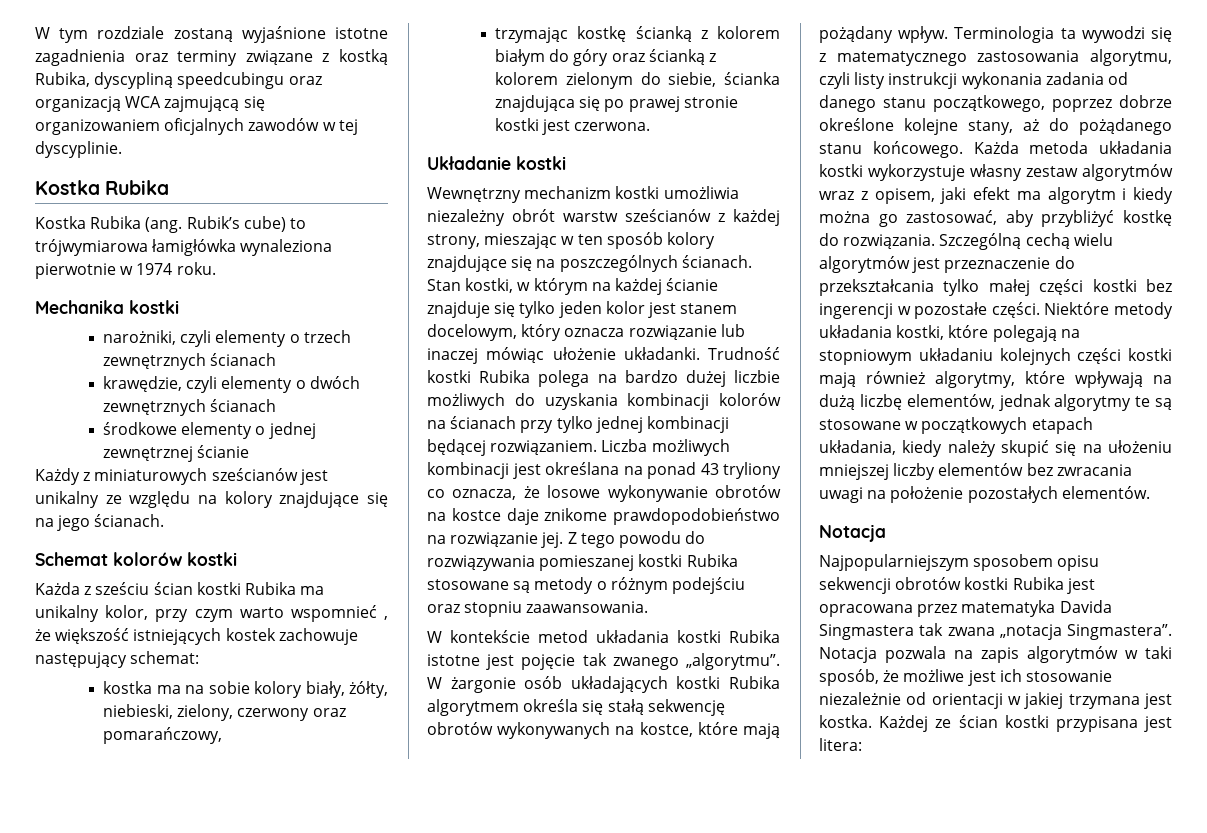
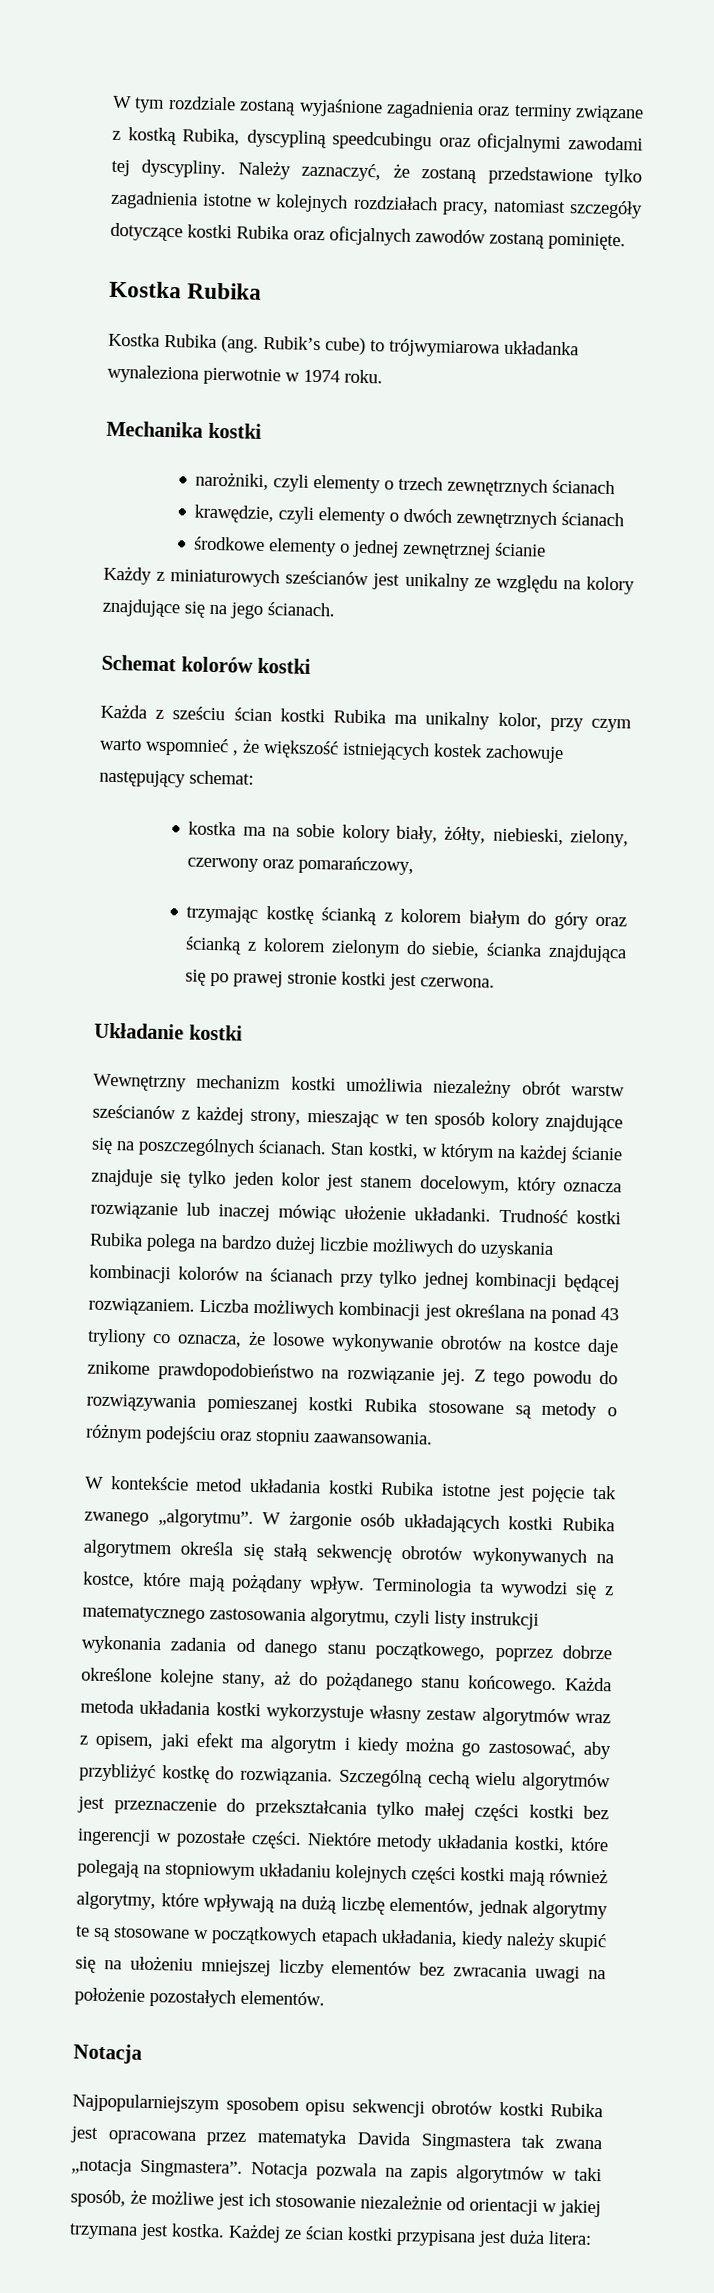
- W tym rozdziale zostaną wyjaśnione istotne zagadnienia oraz terminy związane z kostką Rubika, dyscypliną speedcubingu oraz organizacją WCA zajmującą się organizowaniem oficjalnych zawodów w tej dyscyplinie.
+ W tym rozdziale zostaną wyjaśnione zagadnienia oraz terminy związane z kostką Rubika, dyscypliną speedcubingu oraz oficjalnymi zawodami tej dyscypliny. Należy zaznaczyć, że zostaną przedstawione tylko zagadnienia istotne w kolejnych rozdziałach pracy, natomiast szczegóły dotyczące kostki Rubika oraz oficjalnych zawodów zostaną pominięte.
- Rubik’s cube) to trójwymiarowa łamigłówka wynaleziona pierwotnie w 1974 roku.
+ Rubik’s cube) to trójwymiarowa układanka wynaleziona pierwotnie w 1974 roku.
- Każdej ze ścian kostki przypisana jest litera:
+ Każdej ze ścian kostki przypisana jest duża litera:

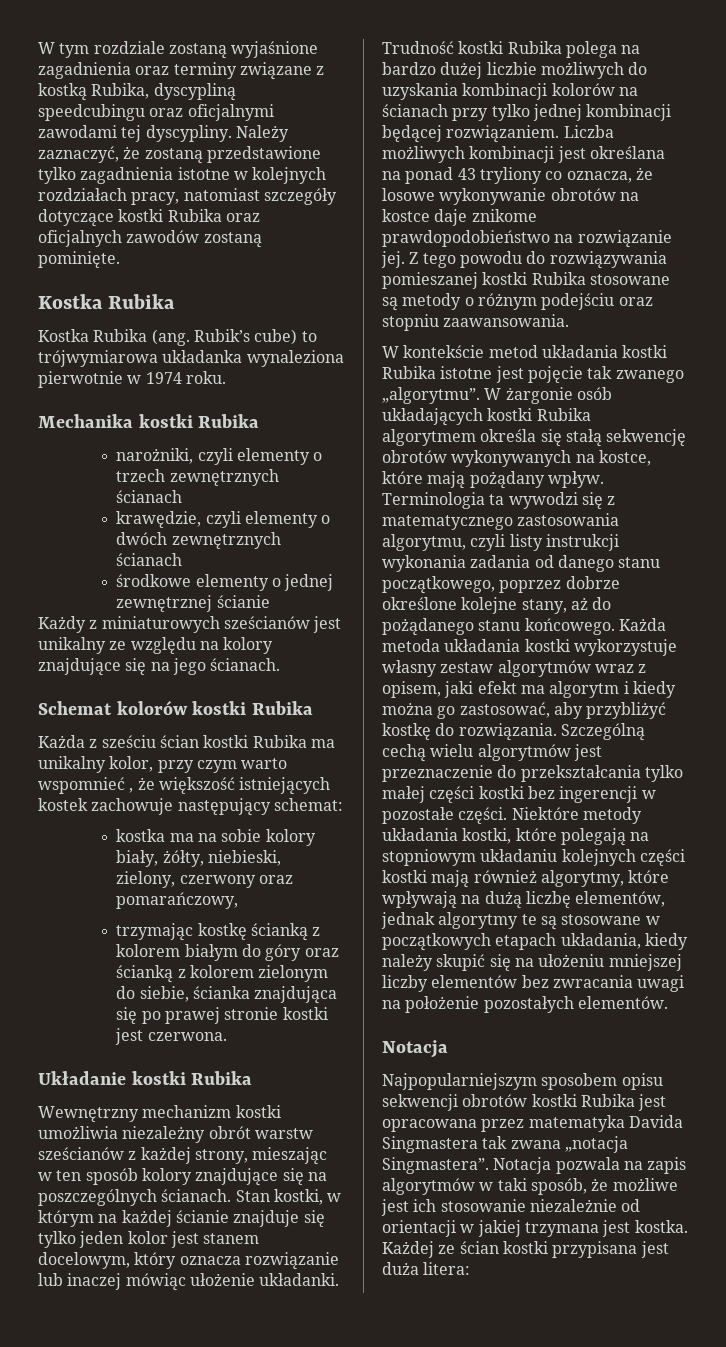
- Mechanika kostki
+ Mechanika kostki Rubika
- Schemat kolorów kostki
+ Schemat kolorów kostki Rubika
- Układanie kostki
+ Układanie kostki Rubika

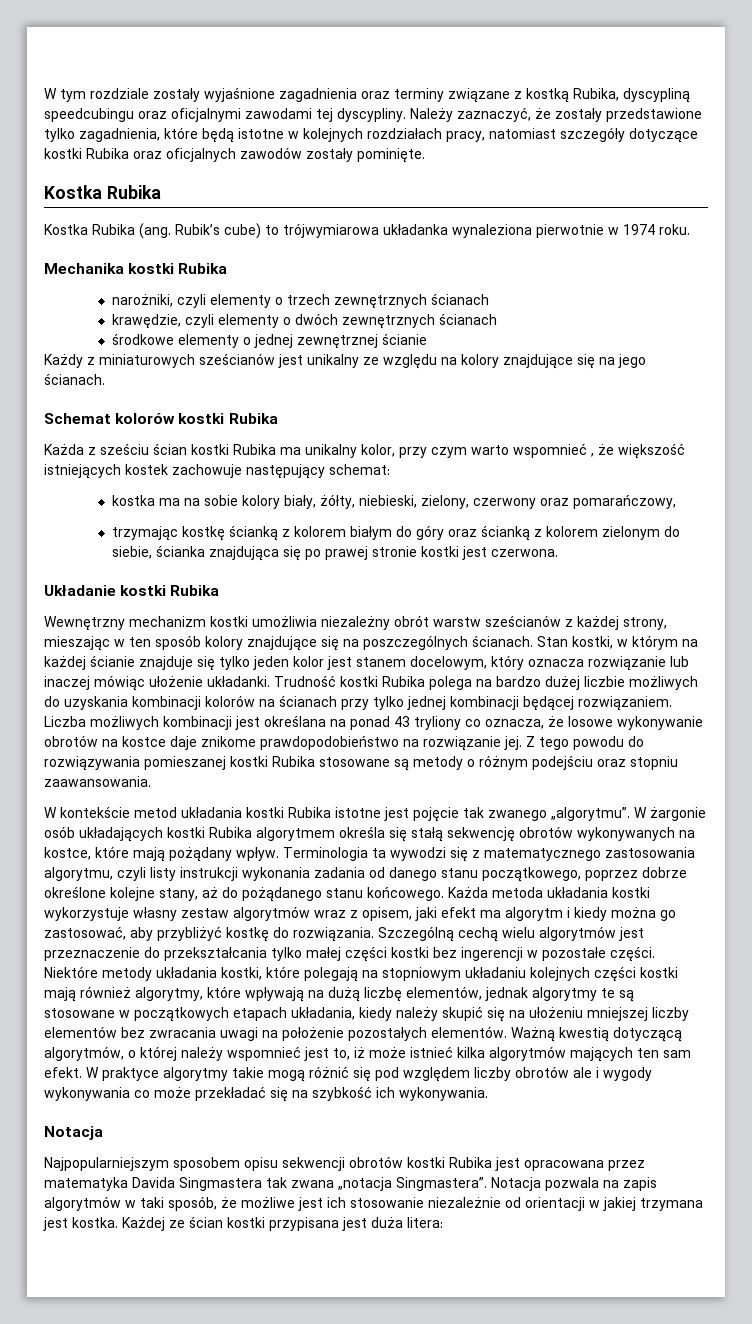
- W tym rozdziale zostaną wyjaśnione zagadnienia oraz terminy związane z kostką Rubika, dyscypliną speedcubingu oraz oficjalnymi zawodami tej dyscypliny.
+ W tym rozdziale zostały wyjaśnione zagadnienia oraz terminy związane z kostką Rubika, dyscypliną speedcubingu oraz oficjalnymi zawodami tej dyscypliny.
- Należy zaznaczyć, że zostaną przedstawione tylko zagadnienia istotne w kolejnych rozdziałach pracy, natomiast szczegóły dotyczące kostki Rubika oraz oficjalnych zawodów zostaną pominięte.
+ Należy zaznaczyć, że zostały przedstawione tylko zagadnienia, które będą istotne w kolejnych rozdziałach pracy, natomiast szczegóły dotyczące kostki Rubika oraz oficjalnych zawodów zostały pominięte.
+ Ważną kwestią dotyczącą algorytmów, o której należy wspomnieć jest to, iż może istnieć kilka algorytmów mających ten sam efekt. W praktyce algorytmy takie mogą różnić się pod względem liczby obrotów ale i wygody wykonywania co może przekładać się na szybkość ich wykonywania.

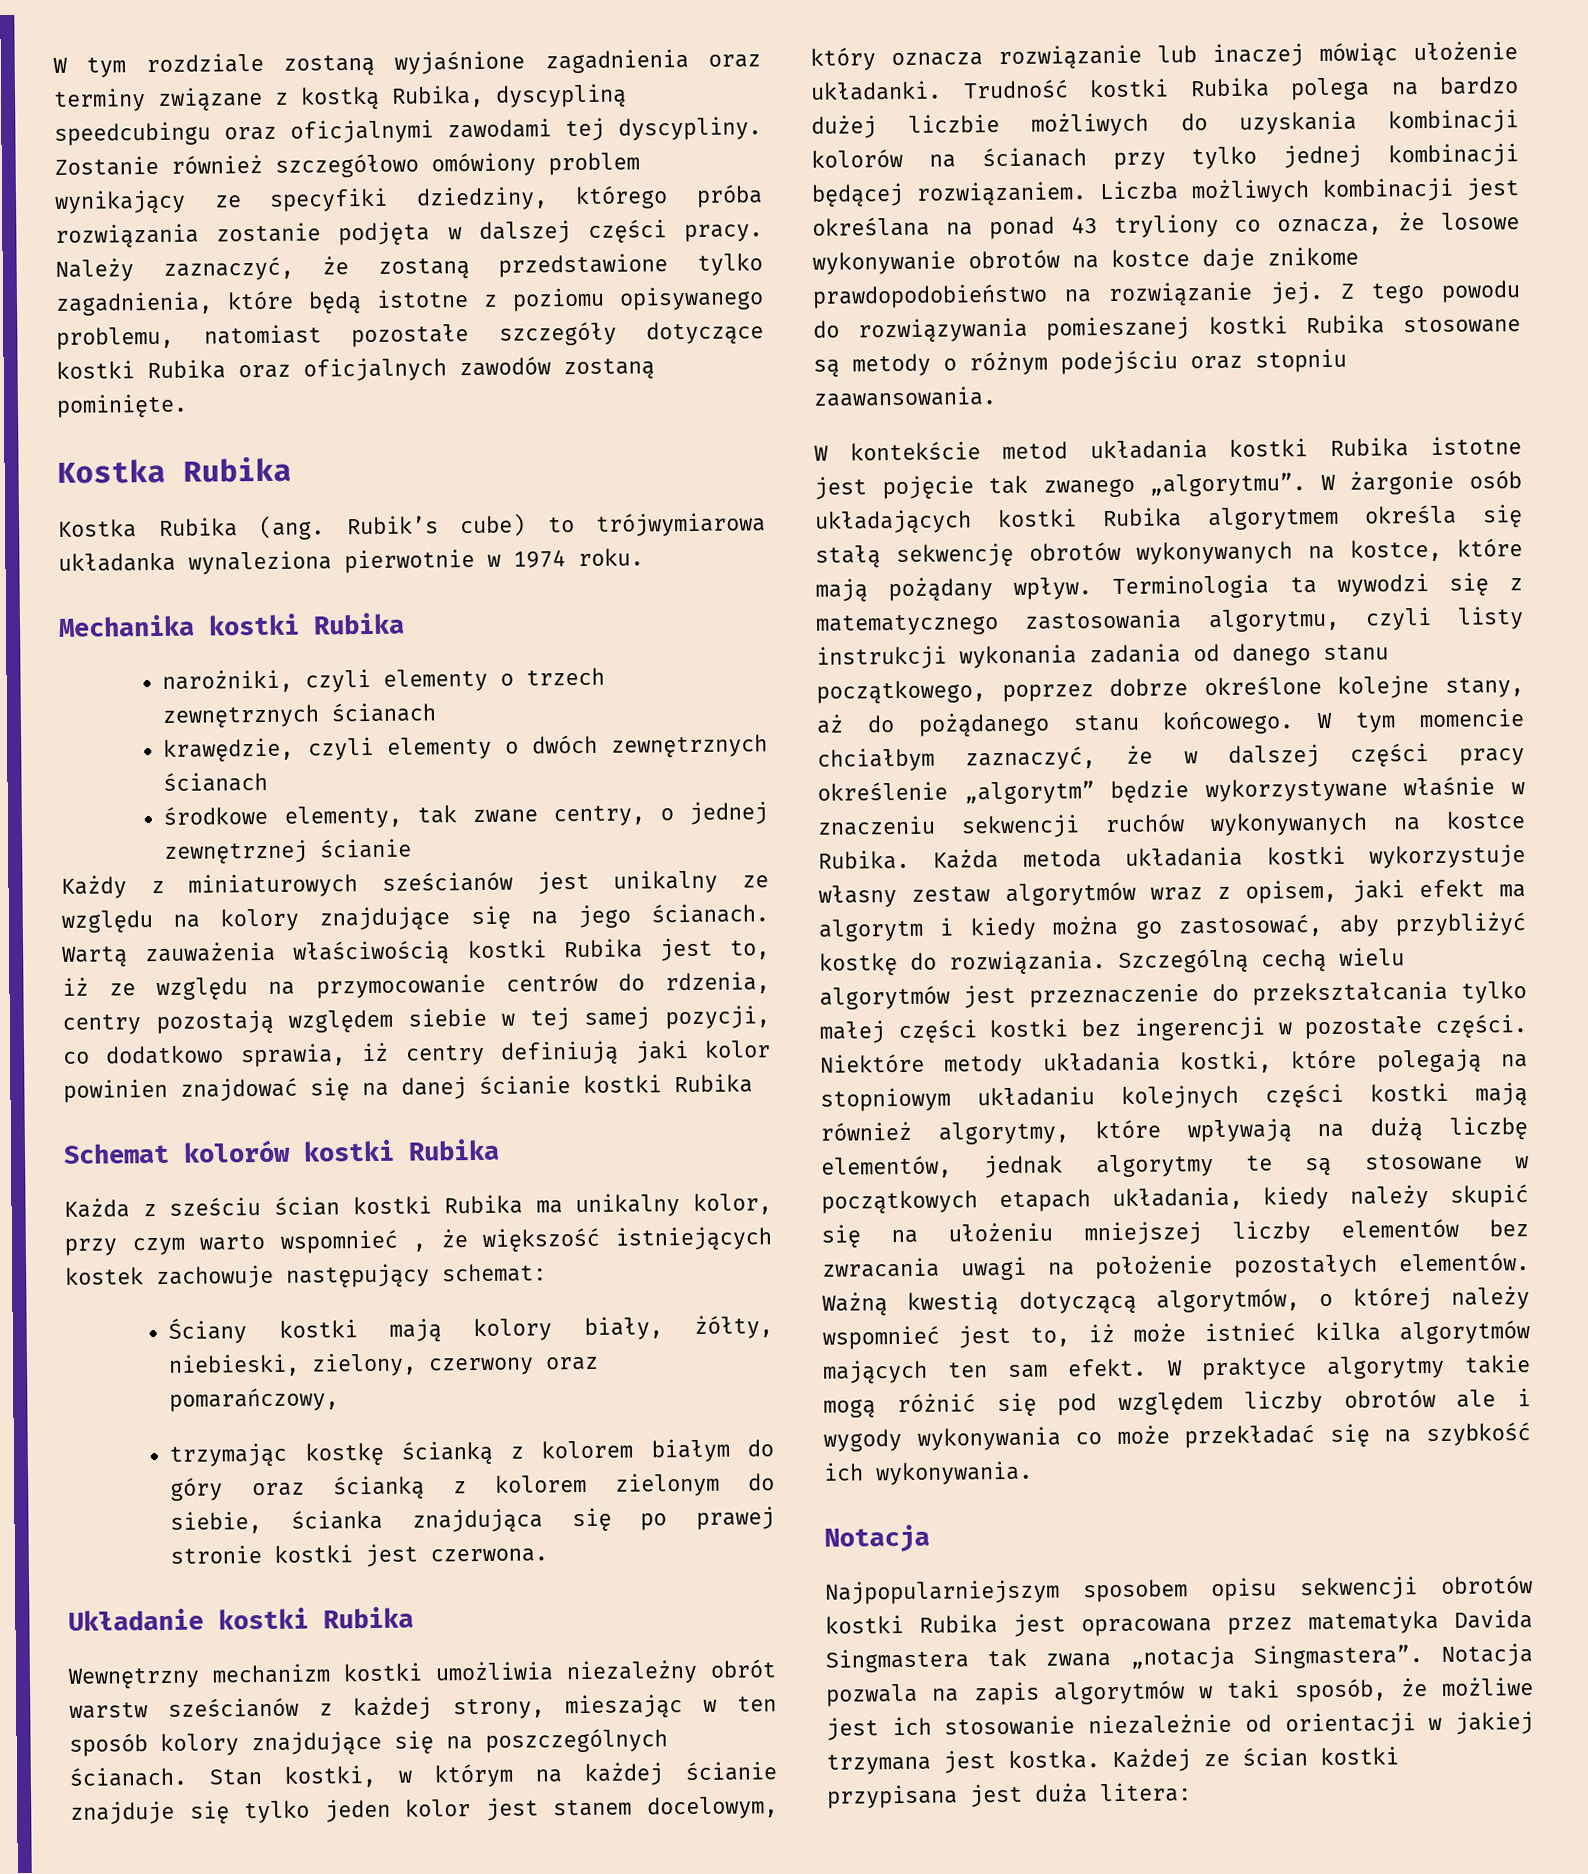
- W tym rozdziale zostały wyjaśnione zagadnienia oraz terminy związane z kostką Rubika, dyscypliną speedcubingu oraz oficjalnymi zawodami tej dyscypliny.
+ W tym rozdziale zostaną wyjaśnione zagadnienia oraz terminy związane z kostką Rubika, dyscypliną speedcubingu oraz oficjalnymi zawodami tej dyscypliny.
+ Zostanie również szczegółowo omówiony problem wynikający ze specyfiki dziedziny, którego próba rozwiązania zostanie podjęta w dalszej części pracy.
- Należy zaznaczyć, że zostały przedstawione tylko zagadnienia, które będą istotne w kolejnych rozdziałach pracy, natomiast szczegóły dotyczące kostki Rubika oraz oficjalnych zawodów zostały pominięte.
+ Należy zaznaczyć, że zostaną przedstawione tylko zagadnienia, które będą istotne z poziomu opisywanego problemu, natomiast pozostałe szczegóły dotyczące kostki Rubika oraz oficjalnych zawodów zostaną pominięte.
- środkowe elementy o jednej zewnętrznej ścianie
+ środkowe elementy, tak zwane centry, o jednej zewnętrznej ścianie
+ Wartą zauważenia właściwością kostki Rubika jest to, iż ze względu na przymocowanie centrów do rdzenia, centry pozostają względem siebie w tej samej pozycji, co dodatkowo sprawia, iż centry definiują jaki kolor powinien znajdować się na danej ścianie kostki Rubika
- kostka ma na sobie kolory biały, żółty, niebieski, zielony, czerwony oraz pomarańczowy,
+ Ściany kostki mają kolory biały, żółty, niebieski, zielony, czerwony oraz pomarańczowy,
+ W tym momencie chciałbym zaznaczyć, że w dalszej części pracy określenie „algorytm” będzie wykorzystywane właśnie w znaczeniu sekwencji ruchów wykonywanych na kostce Rubika.

